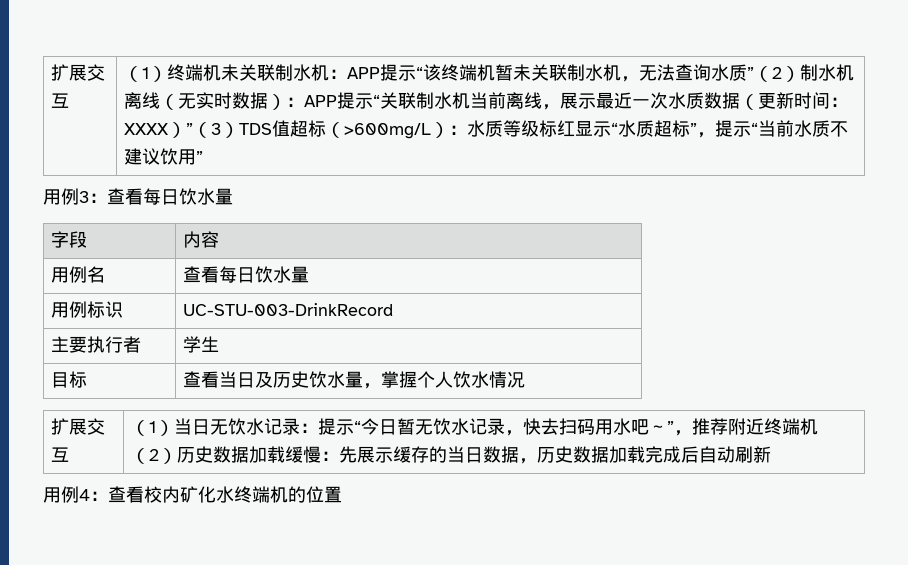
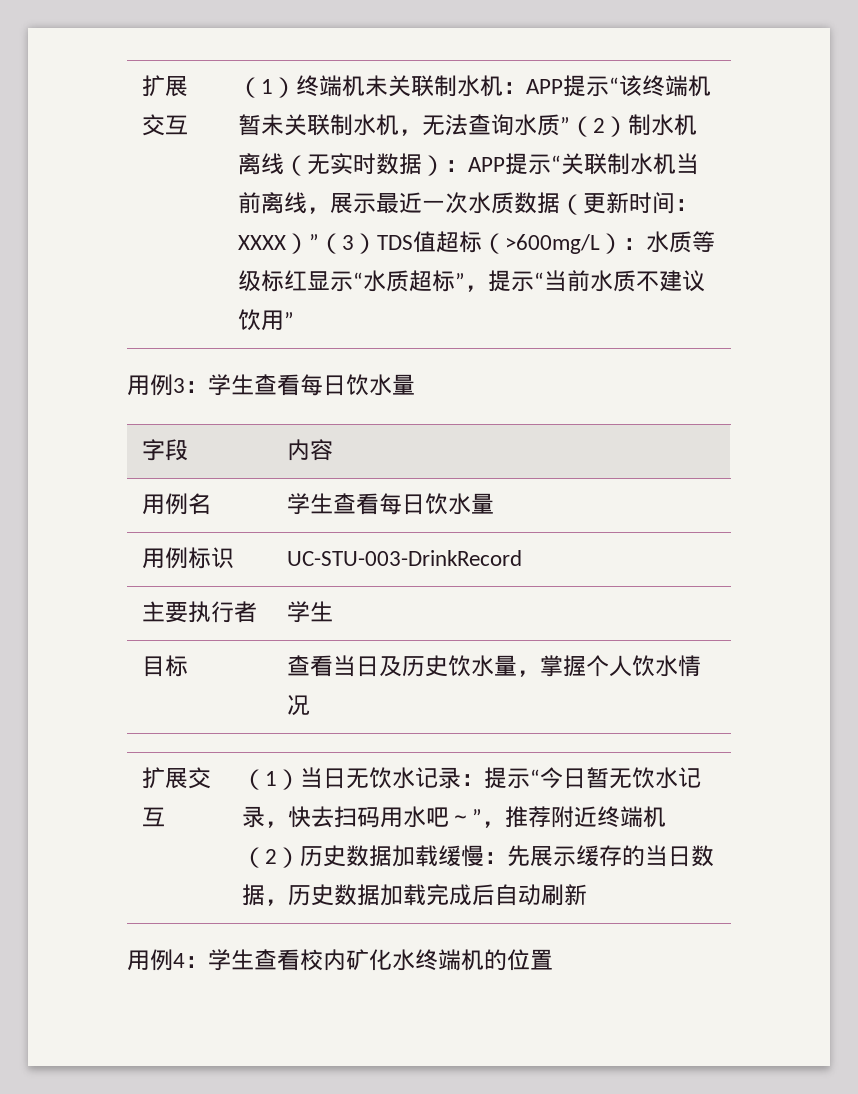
- 用例3：查看每日饮水量
+ 用例3：学生查看每日饮水量
- 用例名 | 查看每日饮水量
+ 用例名 | 学生查看每日饮水量
- 用例4：查看校内矿化水终端机的位置
+ 用例4：学生查看校内矿化水终端机的位置

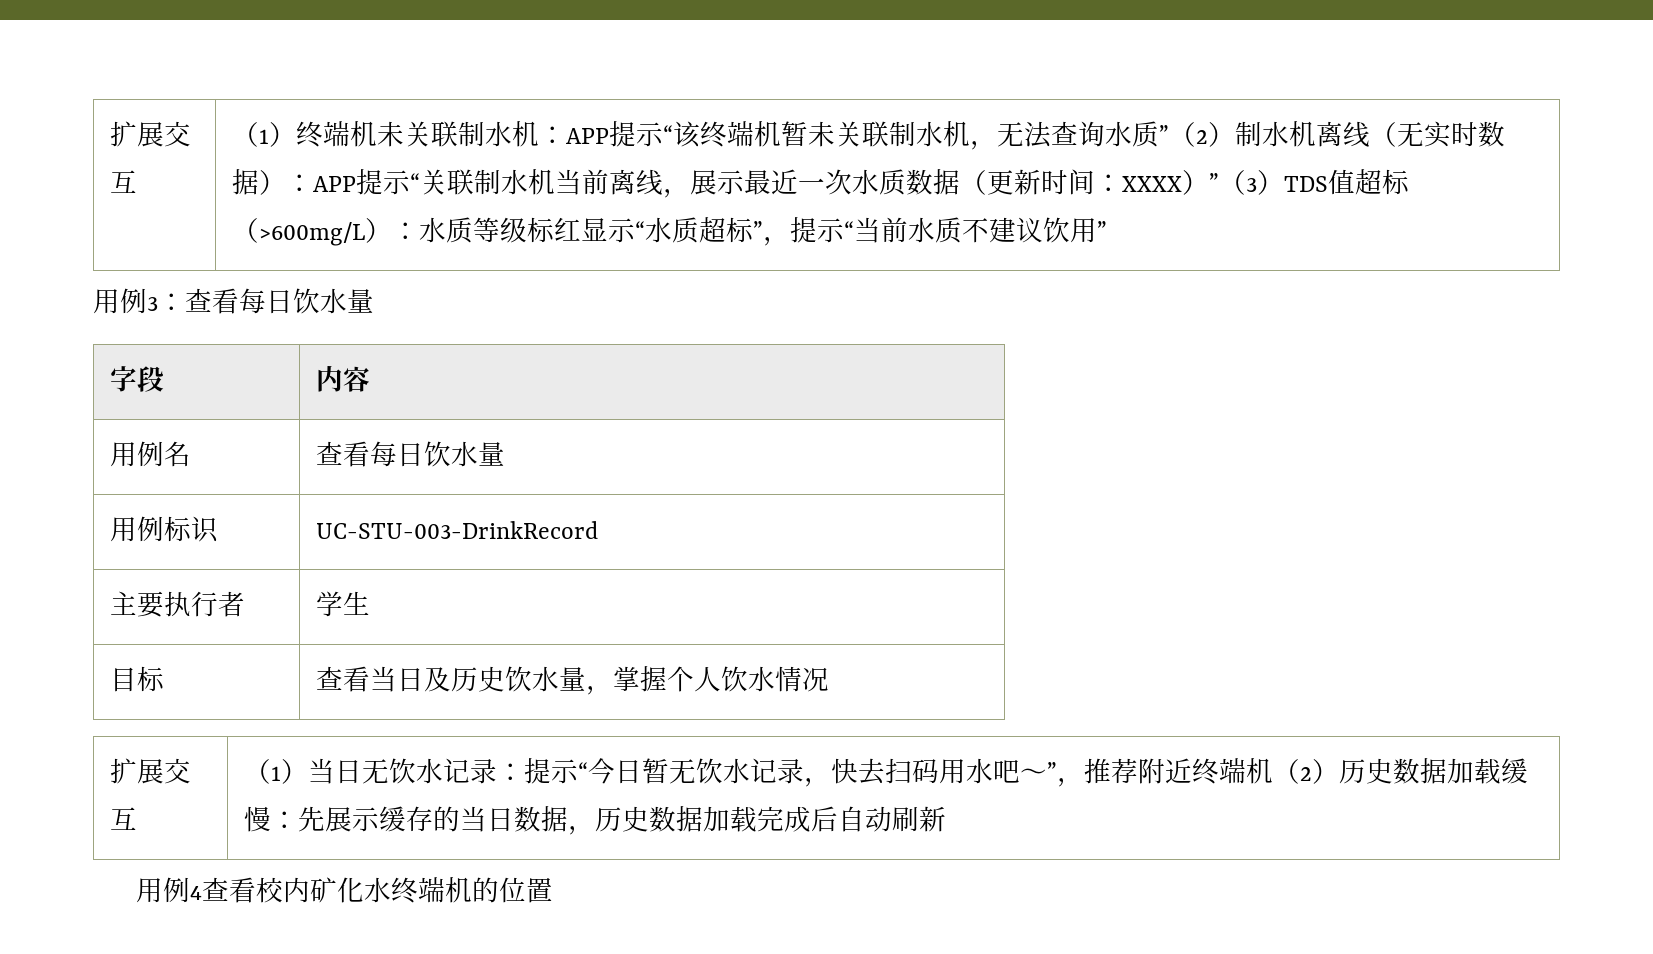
- 用例3：学生查看每日饮水量
+ 用例3：查看每日饮水量
- 用例名 | 学生查看每日饮水量
+ 用例名 | 查看每日饮水量
- 用例4：学生查看校内矿化水终端机的位置
+ 用例4查看校内矿化水终端机的位置

